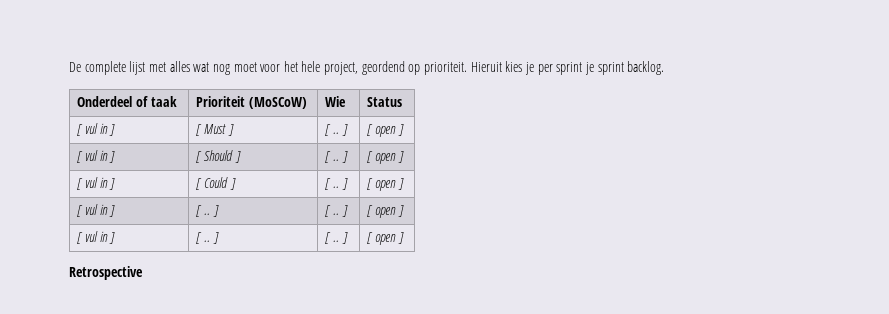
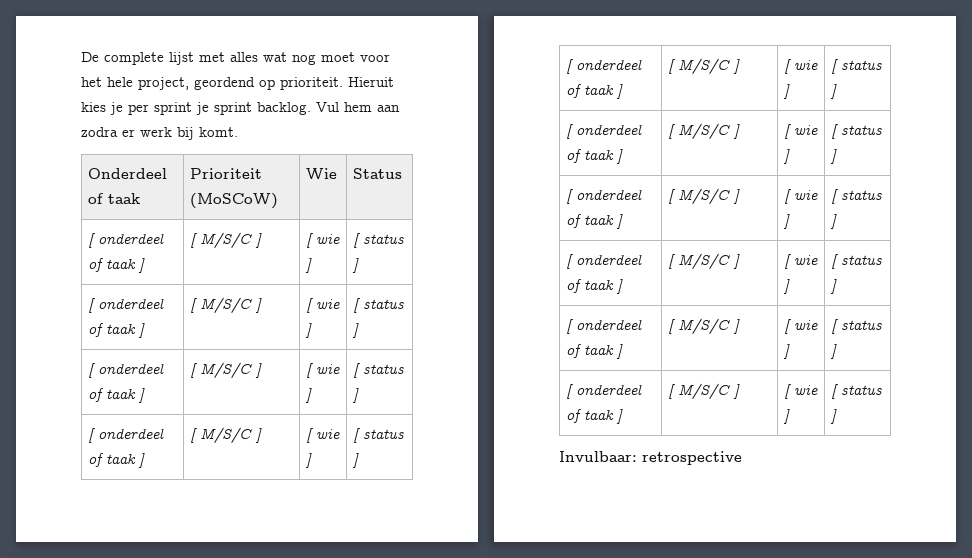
+ Vul hem aan zodra er werk bij komt.
  Onderdeel of taak | Prioriteit (MoSCoW) | Wie | Status
- [ vul in ] | [ Must ] | [ .. ] | [ open ]
- [ vul in ] | [ Should ] | [ .. ] | [ open ]
- [ vul in ] | [ Could ] | [ .. ] | [ open ]
- [ vul in ] | [ .. ] | [ .. ] | [ open ]
- [ vul in ] | [ .. ] | [ .. ] | [ open ]
- Retrospective
+ [ onderdeel of taak ] | [ M/S/C ] | [ wie ] | [ status ]
+ [ onderdeel of taak ] | [ M/S/C ] | [ wie ] | [ status ]
+ [ onderdeel of taak ] | [ M/S/C ] | [ wie ] | [ status ]
+ [ onderdeel of taak ] | [ M/S/C ] | [ wie ] | [ status ]
+ [ onderdeel of taak ] | [ M/S/C ] | [ wie ] | [ status ]
+ [ onderdeel of taak ] | [ M/S/C ] | [ wie ] | [ status ]
+ [ onderdeel of taak ] | [ M/S/C ] | [ wie ] | [ status ]
+ [ onderdeel of taak ] | [ M/S/C ] | [ wie ] | [ status ]
+ [ onderdeel of taak ] | [ M/S/C ] | [ wie ] | [ status ]
+ [ onderdeel of taak ] | [ M/S/C ] | [ wie ] | [ status ]
+ Invulbaar: retrospective

